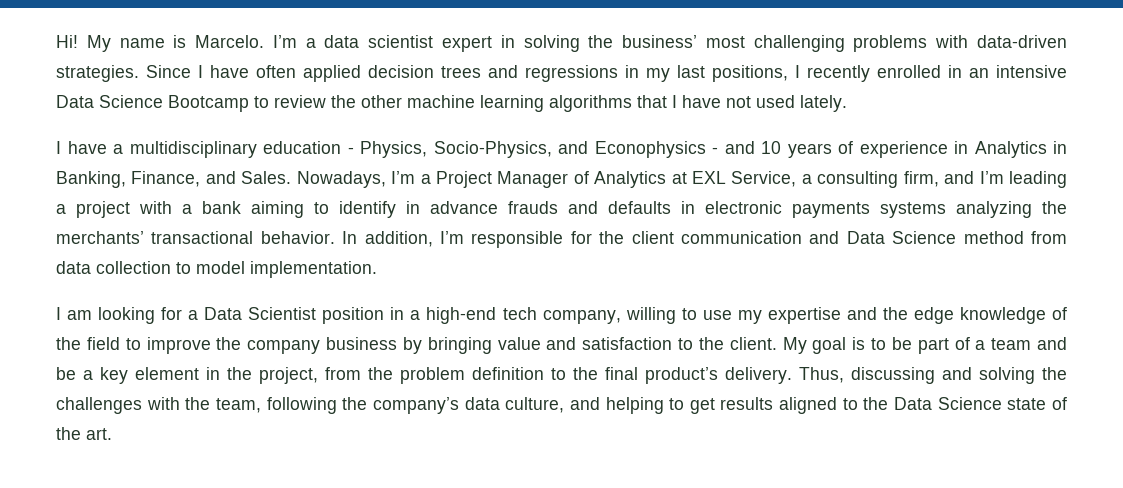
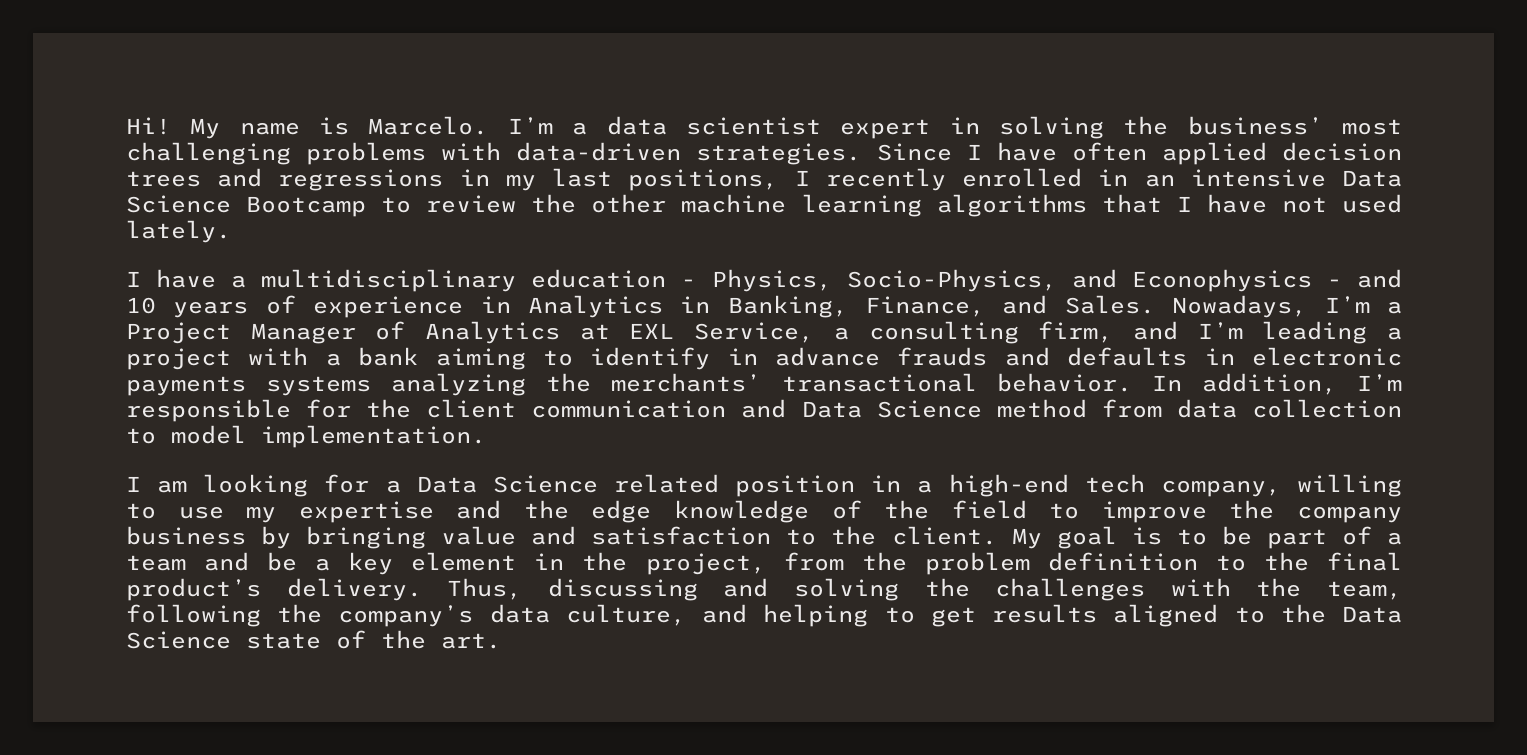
- I am looking for a Data Scientist position in a high-end tech company, willing to use my expertise and the edge knowledge of the field to improve the company business by bringing value and satisfaction to the client.
+ I am looking for a Data Science related position in a high-end tech company, willing to use my expertise and the edge knowledge of the field to improve the company business by bringing value and satisfaction to the client.

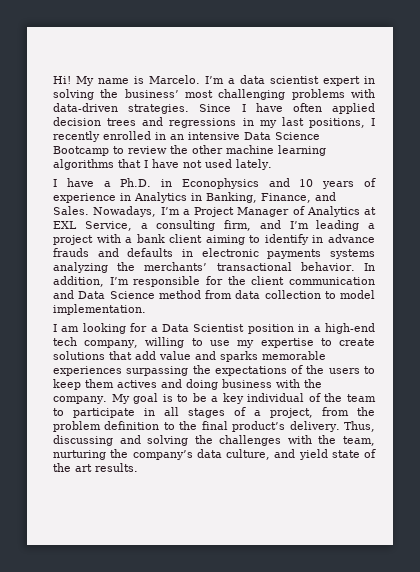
- I have a multidisciplinary education - Physics, Socio-Physics, and Econophysics - and 10 years of experience in Analytics in Banking, Finance, and Sales.
+ I have a Ph.D. in Econophysics and 10 years of experience in Analytics in Banking, Finance, and Sales.
- Nowadays, I’m a Project Manager of Analytics at EXL Service, a consulting firm, and I’m leading a project with a bank aiming to identify in advance frauds and defaults in electronic payments systems analyzing the merchants’ transactional behavior.
+ Nowadays, I’m a Project Manager of Analytics at EXL Service, a consulting firm, and I’m leading a project with a bank client aiming to identify in advance frauds and defaults in electronic payments systems analyzing the merchants’ transactional behavior.
- I am looking for a Data Science related position in a high-end tech company, willing to use my expertise and the edge knowledge of the field to improve the company business by bringing value and satisfaction to the client.
+ I am looking for a Data Scientist position in a high-end tech company, willing to use my expertise to create solutions that add value and sparks memorable experiences surpassing the expectations of the users to keep them actives and doing business with the company.
- My goal is to be part of a team and be a key element in the project, from the problem definition to the final product’s delivery.
+ My goal is to be a key individual of the team to participate in all stages of a project, from the problem definition to the final product’s delivery.
- Thus, discussing and solving the challenges with the team, following the company’s data culture, and helping to get results aligned to the Data Science state of the art.
+ Thus, discussing and solving the challenges with the team, nurturing the company’s data culture, and yield state of the art results.

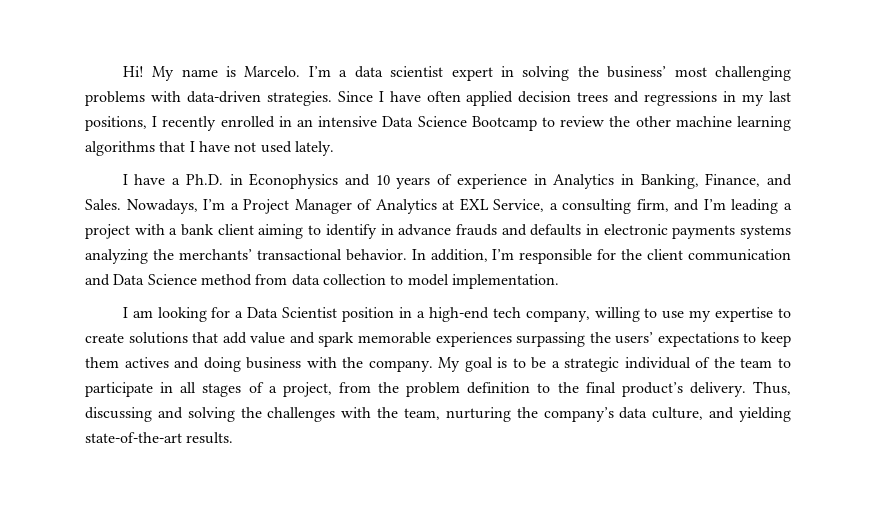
- I am looking for a Data Scientist position in a high-end tech company, willing to use my expertise to create solutions that add value and sparks memorable experiences surpassing the expectations of the users to keep them actives and doing business with the company.
+ I am looking for a Data Scientist position in a high-end tech company, willing to use my expertise to create solutions that add value and spark memorable experiences surpassing the users’ expectations to keep them actives and doing business with the company.
- My goal is to be a key individual of the team to participate in all stages of a project, from the problem definition to the final product’s delivery.
+ My goal is to be a strategic individual of the team to participate in all stages of a project, from the problem definition to the final product’s delivery.
- Thus, discussing and solving the challenges with the team, nurturing the company’s data culture, and yield state of the art results.
+ Thus, discussing and solving the challenges with the team, nurturing the company’s data culture, and yielding state-of-the-art results.

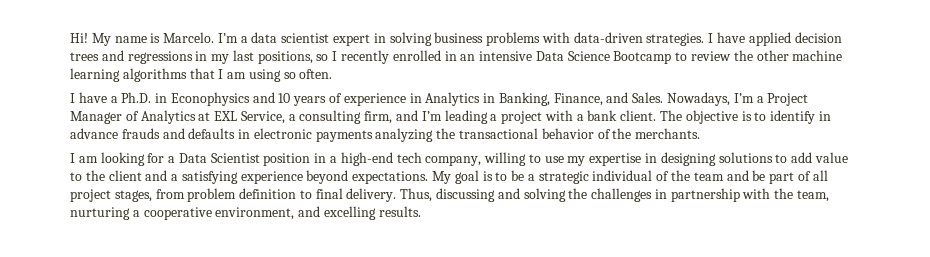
- I’m a data scientist expert in solving the business’ most challenging problems with data-driven strategies.
+ I’m a data scientist expert in solving business problems with data-driven strategies.
- Since I have often applied decision trees and regressions in my last positions, I recently enrolled in an intensive Data Science Bootcamp to review the other machine learning algorithms that I have not used lately.
+ I have applied decision trees and regressions in my last positions, so I recently enrolled in an intensive Data Science Bootcamp to review the other machine learning algorithms that I am using so often.
- Nowadays, I’m a Project Manager of Analytics at EXL Service, a consulting firm, and I’m leading a project with a bank client aiming to identify in advance frauds and defaults in electronic payments systems analyzing the merchants’ transactional behavior. In addition, I’m responsible for the client communication and Data Science method from data collection to model implementation.
+ Nowadays, I’m a Project Manager of Analytics at EXL Service, a consulting firm, and I’m leading a project with a bank client. The objective is to identify in advance frauds and defaults in electronic payments analyzing the transactional behavior of the merchants.
- I am looking for a Data Scientist position in a high-end tech company, willing to use my expertise to create solutions that add value and spark memorable experiences surpassing the users’ expectations to keep them actives and doing business with the company.
+ I am looking for a Data Scientist position in a high-end tech company, willing to use my expertise in designing solutions to add value to the client and a satisfying experience beyond expectations.
- My goal is to be a strategic individual of the team to participate in all stages of a project, from the problem definition to the final product’s delivery.
+ My goal is to be a strategic individual of the team and be part of all project stages, from problem definition to final delivery.
- Thus, discussing and solving the challenges with the team, nurturing the company’s data culture, and yielding state-of-the-art results.
+ Thus, discussing and solving the challenges in partnership with the team, nurturing a cooperative environment, and excelling results.

